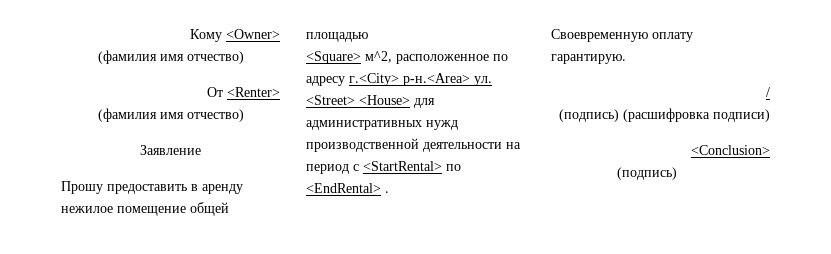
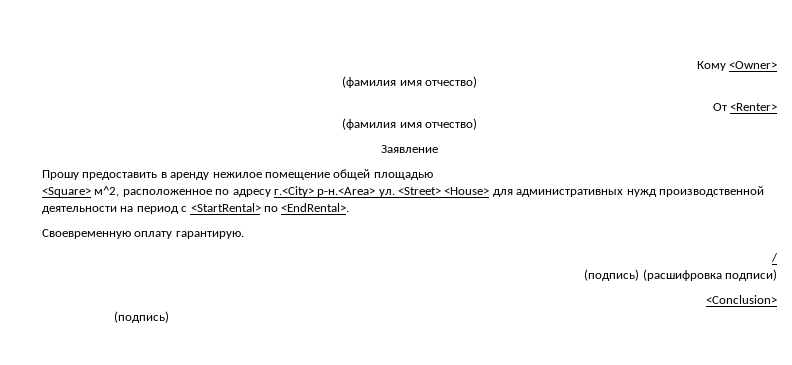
- <Square> м^2, расположенное по адресу г.<City> р-н.<Area> ул. <Street> <House> для административных нужд производственной деятельности на период с <StartRental> по <EndRental> .
+ <Square> м^2, расположенное по адресу г.<City> р-н.<Area> ул. <Street> <House> для административных нужд производственной деятельности на период с <StartRental> по <EndRental>.

